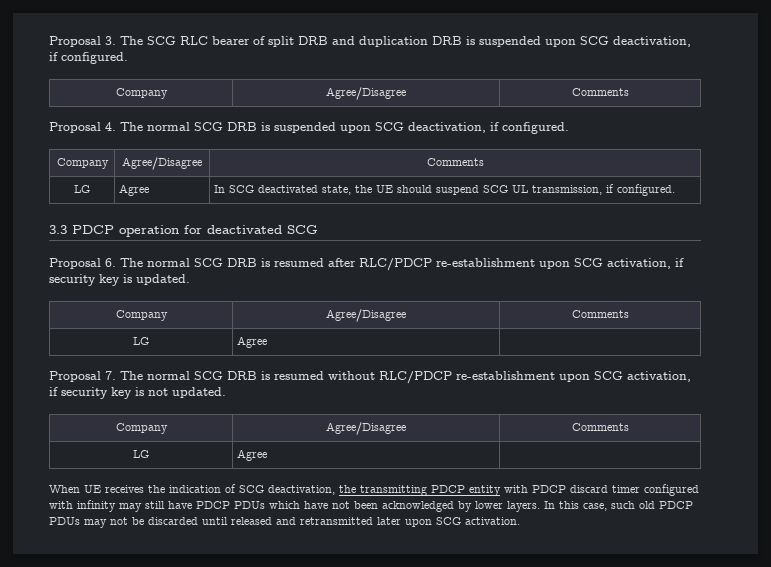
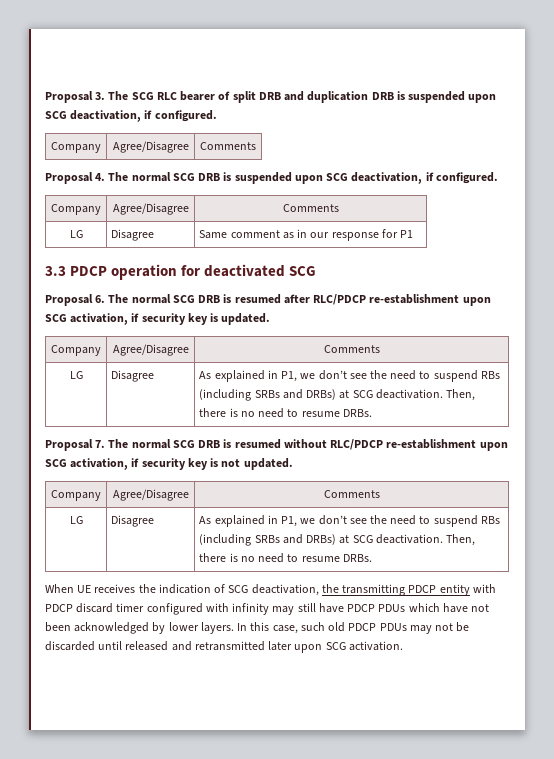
- LG | Agree | In SCG deactivated state, the UE should suspend SCG UL transmission, if configured.
+ LG | Disagree | Same comment as in our response for P1
  Proposal 6. The normal SCG DRB is resumed after RLC/PDCP re-establishment upon SCG activation, if security key is updated.
  Company | Agree/Disagree | Comments
- LG | Agree |
+ LG | Disagree | As explained in P1, we don’t see the need to suspend RBs (including SRBs and DRBs) at SCG deactivation. Then, there is no need to resume DRBs.
  Proposal 7. The normal SCG DRB is resumed without RLC/PDCP re-establishment upon SCG activation, if security key is not updated.
  Company | Agree/Disagree | Comments
- LG | Agree |
+ LG | Disagree | As explained in P1, we don’t see the need to suspend RBs (including SRBs and DRBs) at SCG deactivation. Then, there is no need to resume DRBs.

